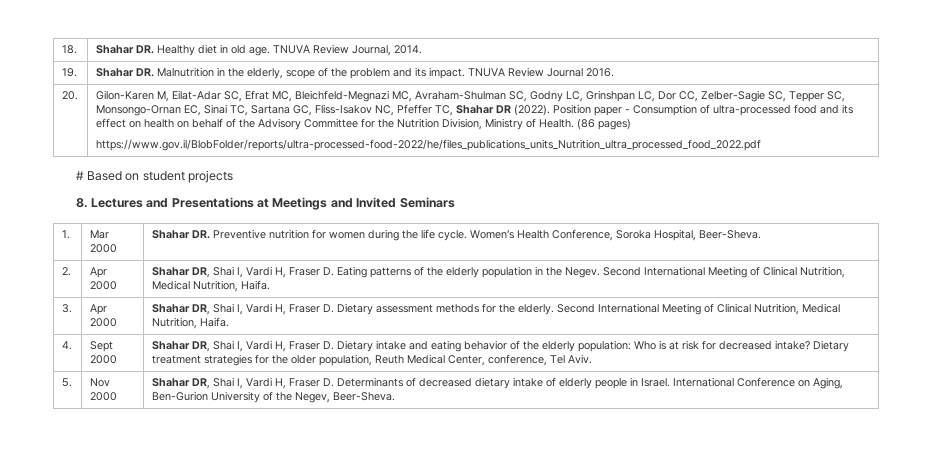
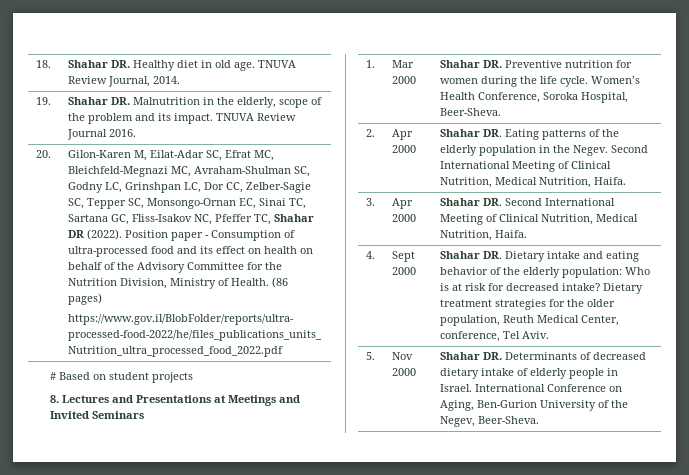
- 2. | Apr 2000 | Shahar DR, Shai I, Vardi H, Fraser D. Eating patterns of the elderly population in the Negev. Second International Meeting of Clinical Nutrition, Medical Nutrition, Haifa.
+ 2. | Apr 2000 | Shahar DR. Eating patterns of the elderly population in the Negev. Second International Meeting of Clinical Nutrition, Medical Nutrition, Haifa.
- 3. | Apr 2000 | Shahar DR, Shai I, Vardi H, Fraser D. Dietary assessment methods for the elderly. Second International Meeting of Clinical Nutrition, Medical Nutrition, Haifa.
+ 3. | Apr 2000 | Shahar DR. Second International Meeting of Clinical Nutrition, Medical Nutrition, Haifa.
- 4. | Sept 2000 | Shahar DR, Shai I, Vardi H, Fraser D. Dietary intake and eating behavior of the elderly population: Who is at risk for decreased intake? Dietary treatment strategies for the older population, Reuth Medical Center, conference, Tel Aviv.
+ 4. | Sept 2000 | Shahar DR. Dietary intake and eating behavior of the elderly population: Who is at risk for decreased intake? Dietary treatment strategies for the older population, Reuth Medical Center, conference, Tel Aviv.
- 5. | Nov 2000 | Shahar DR, Shai I, Vardi H, Fraser D. Determinants of decreased dietary intake of elderly people in Israel. International Conference on Aging, Ben-Gurion University of the Negev, Beer-Sheva.
+ 5. | Nov 2000 | Shahar DR. Determinants of decreased dietary intake of elderly people in Israel. International Conference on Aging, Ben-Gurion University of the Negev, Beer-Sheva.

